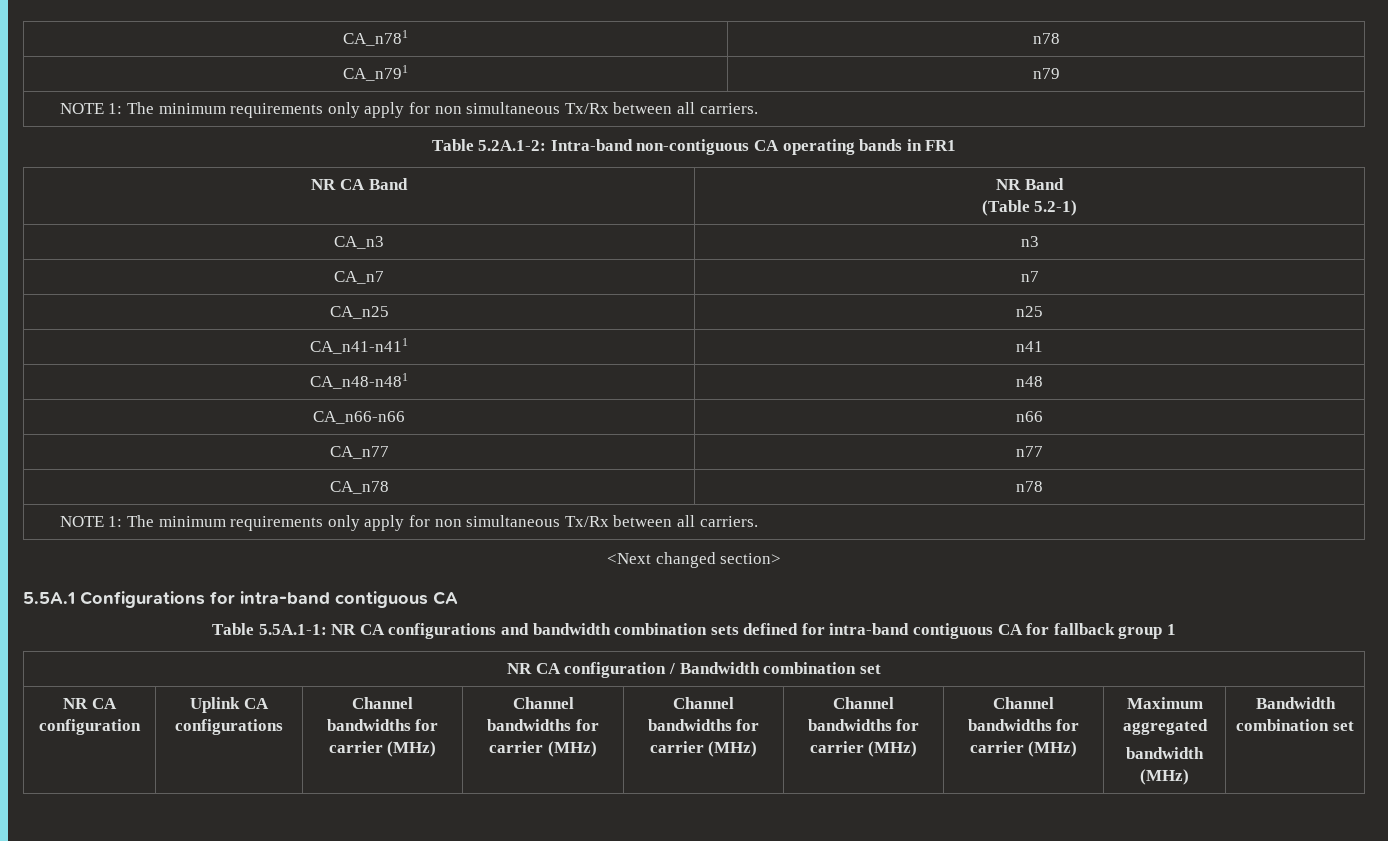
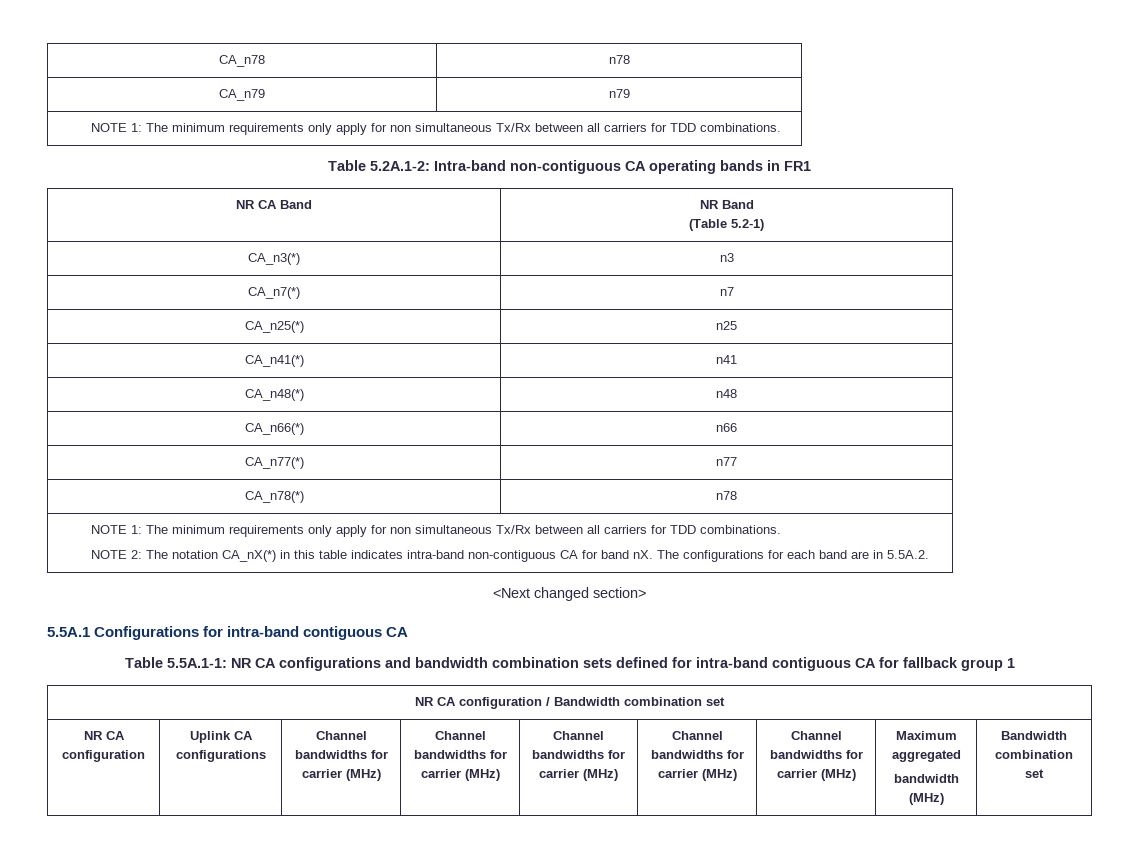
- CA_n781 | n78
- CA_n791 | n79
- NOTE 1: The minimum requirements only apply for non simultaneous Tx/Rx between all carriers.
+ CA_n78 | n78
+ CA_n79 | n79
+ NOTE 1: The minimum requirements only apply for non simultaneous Tx/Rx between all carriers for TDD combinations.
- CA_n3 | n3
+ CA_n3(*) | n3
- CA_n7 | n7
+ CA_n7(*) | n7
- CA_n25 | n25
+ CA_n25(*) | n25
- CA_n41-n411 | n41
+ CA_n41(*) | n41
- CA_n48-n481 | n48
+ CA_n48(*) | n48
- CA_n66-n66 | n66
+ CA_n66(*) | n66
- CA_n77 | n77
+ CA_n77(*) | n77
- CA_n78 | n78
- NOTE 1: The minimum requirements only apply for non simultaneous Tx/Rx between all carriers.
+ CA_n78(*) | n78
+ NOTE 1: The minimum requirements only apply for non simultaneous Tx/Rx between all carriers for TDD combinations.
+ NOTE 2: The notation CA_nX(*) in this table indicates intra-band non-contiguous CA for band nX. The configurations for each band are in 5.5A.2.

